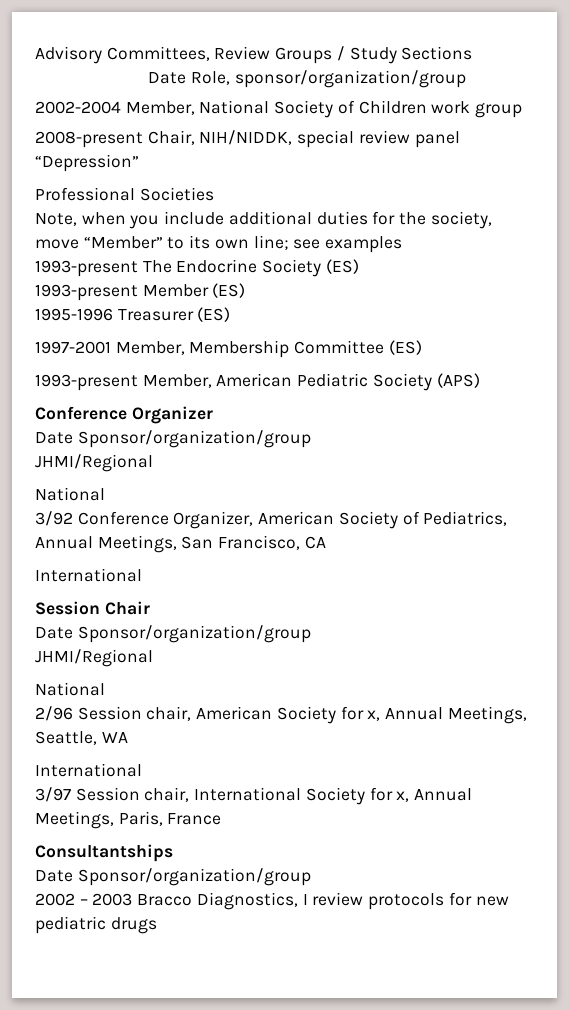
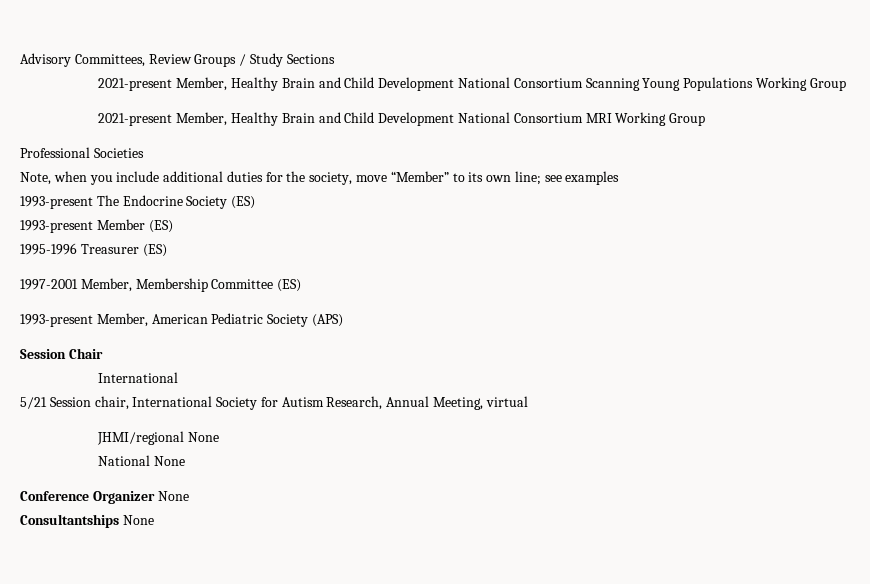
- Date Role, sponsor/organization/group
- 2002-2004 Member, National Society of Children work group
- 2008-present Chair, NIH/NIDDK, special review panel “Depression”
+ 2021-present Member, Healthy Brain and Child Development National Consortium Scanning Young Populations Working Group
+ 2021-present Member, Healthy Brain and Child Development National Consortium MRI Working Group
- Conference Organizer
- Date Sponsor/organization/group
- JHMI/Regional
- National
- 3/92 Conference Organizer, American Society of Pediatrics, Annual Meetings, San Francisco, CA
+ Session Chair
  International
- Session Chair
- Date Sponsor/organization/group
- JHMI/Regional
- National
- 2/96 Session chair, American Society for x, Annual Meetings, Seattle, WA
- International
- 3/97 Session chair, International Society for x, Annual Meetings, Paris, France
- Consultantships
- Date Sponsor/organization/group
- 2002 – 2003 Bracco Diagnostics, I review protocols for new pediatric drugs
+ 5/21 Session chair, International Society for Autism Research, Annual Meeting, virtual
+ JHMI/regional None
+ National None
+ Conference Organizer None
+ Consultantships None

